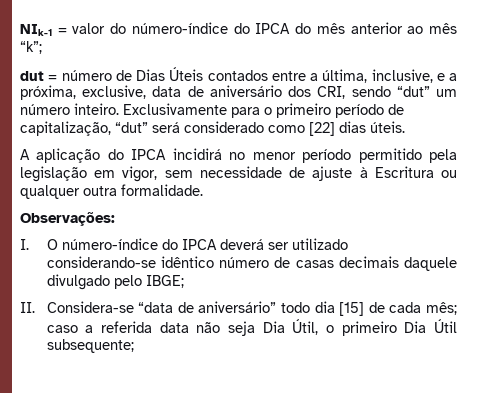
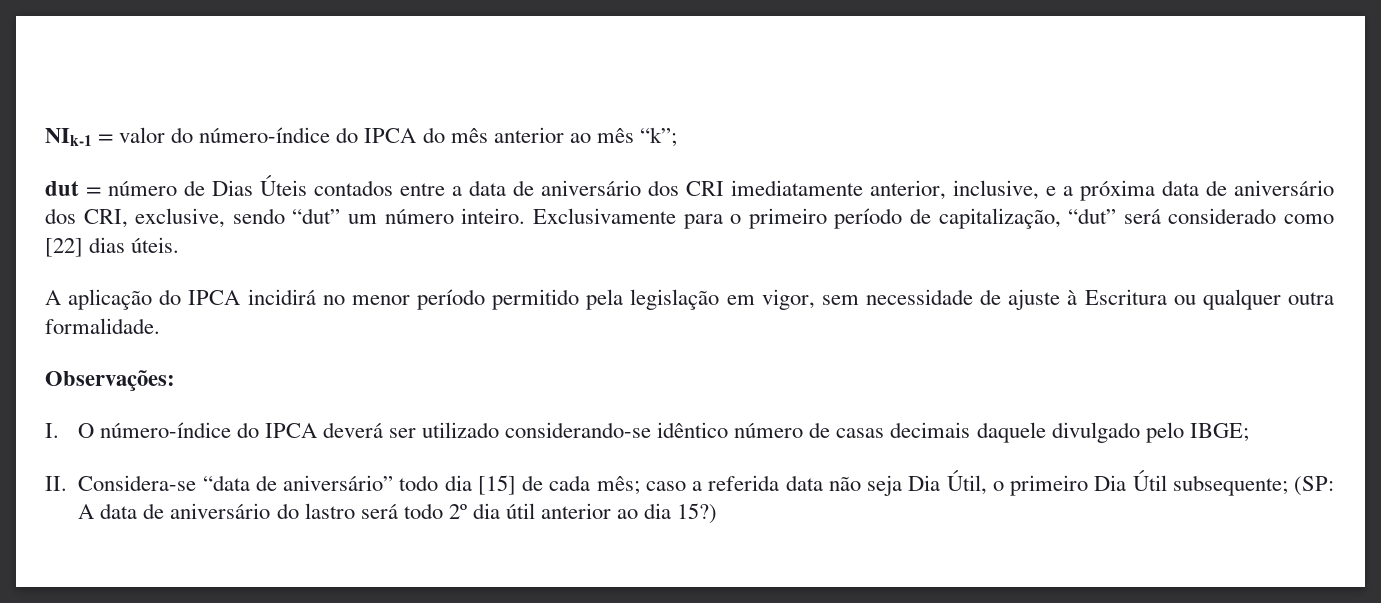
- dut = número de Dias Úteis contados entre a última, inclusive, e a próxima, exclusive, data de aniversário dos CRI, sendo “dut” um número inteiro.
+ dut = número de Dias Úteis contados entre a data de aniversário dos CRI imediatamente anterior, inclusive, e a próxima data de aniversário dos CRI, exclusive, sendo “dut” um número inteiro.
- II. Considera-se “data de aniversário” todo dia [15] de cada mês; caso a referida data não seja Dia Útil, o primeiro Dia Útil subsequente;
+ II. Considera-se “data de aniversário” todo dia [15] de cada mês; caso a referida data não seja Dia Útil, o primeiro Dia Útil subsequente; (SP: A data de aniversário do lastro será todo 2º dia útil anterior ao dia 15?)

